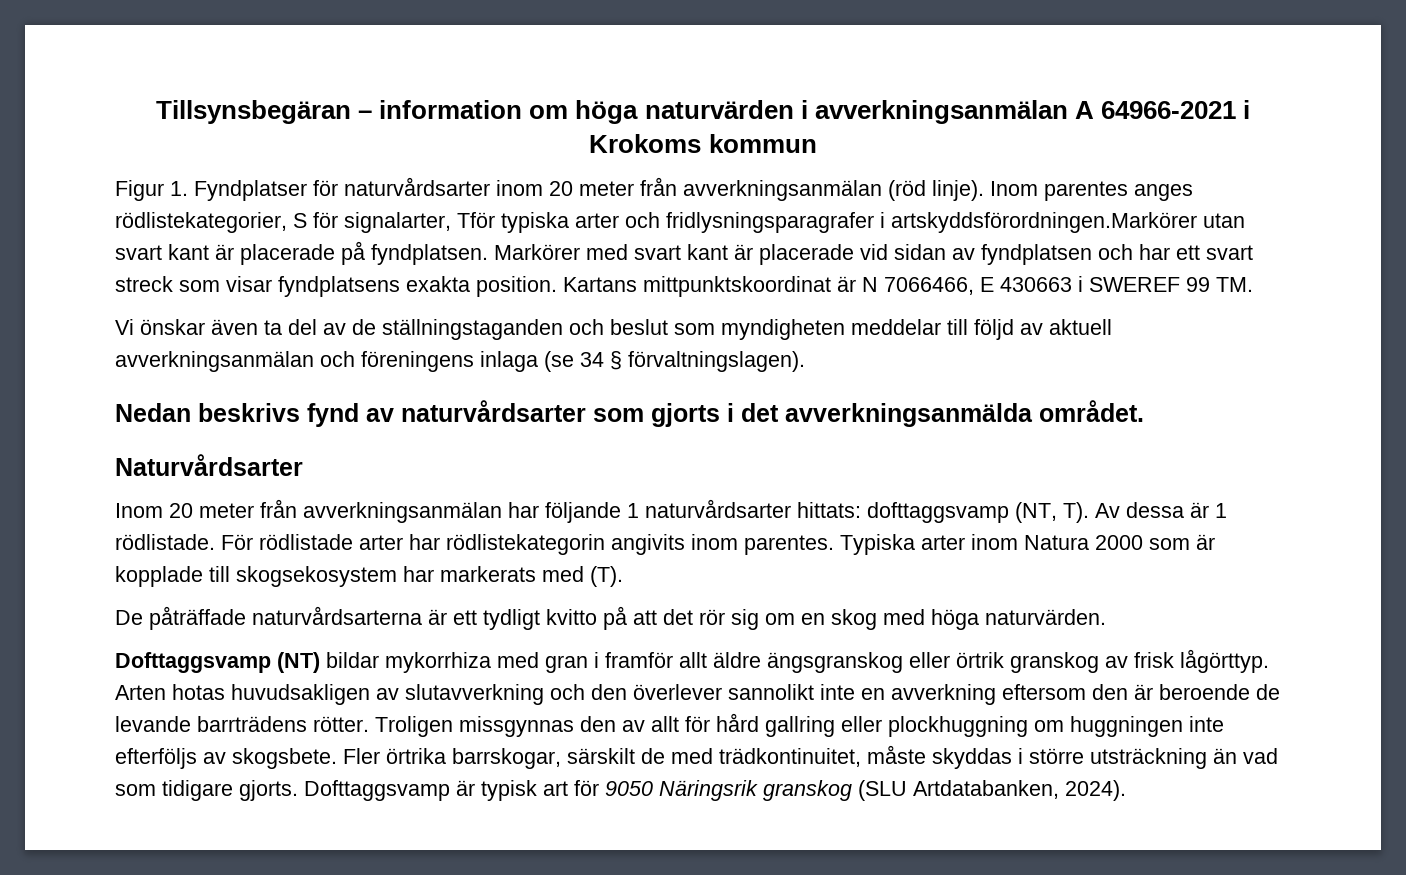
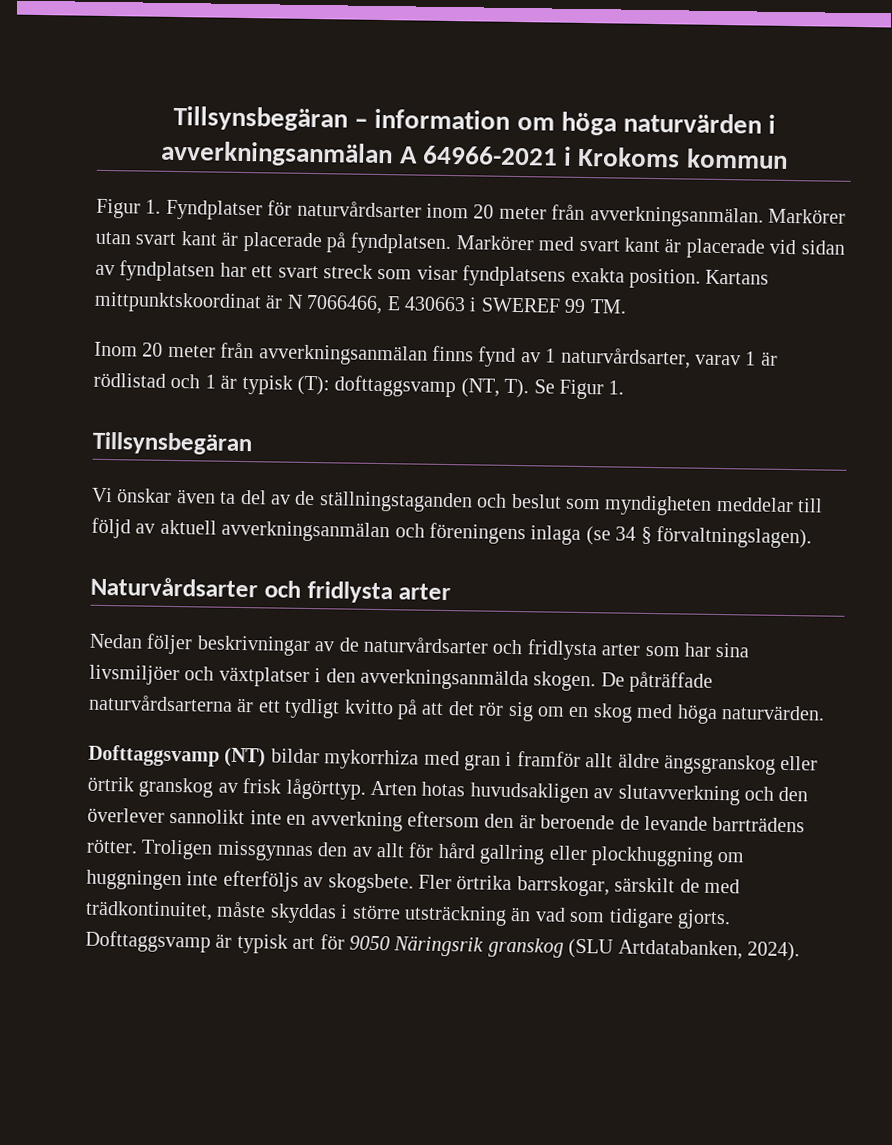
- Figur 1. Fyndplatser för naturvårdsarter inom 20 meter från avverkningsanmälan (röd linje). Inom parentes anges rödlistekategorier, S för signalarter, Tför typiska arter och fridlysningsparagrafer i artskyddsförordningen.Markörer utan svart kant är placerade på fyndplatsen.
+ Figur 1. Fyndplatser för naturvårdsarter inom 20 meter från avverkningsanmälan. Markörer utan svart kant är placerade på fyndplatsen.
- Markörer med svart kant är placerade vid sidan av fyndplatsen och har ett svart streck som visar fyndplatsens exakta position.
+ Markörer med svart kant är placerade vid sidan av fyndplatsen har ett svart streck som visar fyndplatsens exakta position.
+ Inom 20 meter från avverkningsanmälan finns fynd av 1 naturvårdsarter, varav 1 är rödlistad och 1 är typisk (T): dofttaggsvamp (NT, T). Se Figur 1.
+ Tillsynsbegäran
- Nedan beskrivs fynd av naturvårdsarter som gjorts i det avverkningsanmälda området.
- Naturvårdsarter
- Inom 20 meter från avverkningsanmälan har följande 1 naturvårdsarter hittats: dofttaggsvamp (NT, T). Av dessa är 1 rödlistade. För rödlistade arter har rödlistekategorin angivits inom parentes. Typiska arter inom Natura 2000 som är kopplade till skogsekosystem har markerats med (T).
- De påträffade naturvårdsarterna är ett tydligt kvitto på att det rör sig om en skog med höga naturvärden.
+ Naturvårdsarter och fridlysta arter
+ Nedan följer beskrivningar av de naturvårdsarter och fridlysta arter som har sina livsmiljöer och växtplatser i den avverkningsanmälda skogen. De påträffade naturvårdsarterna är ett tydligt kvitto på att det rör sig om en skog med höga naturvärden.

